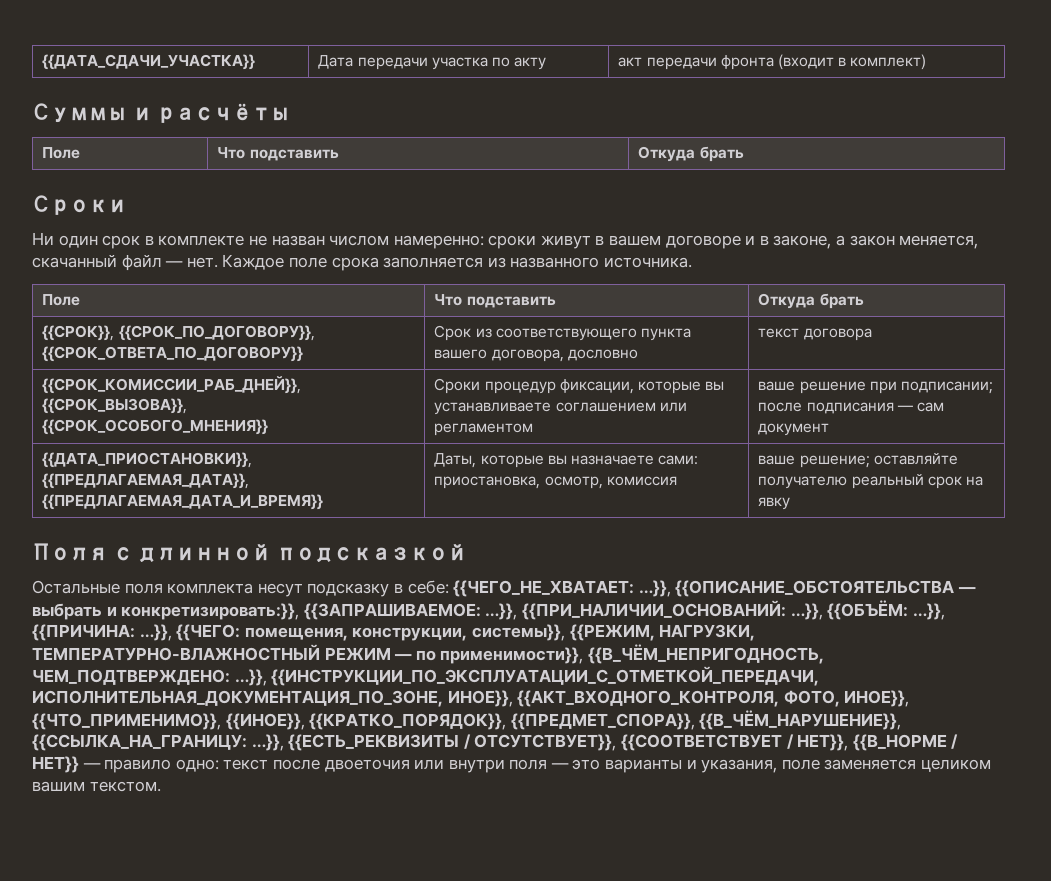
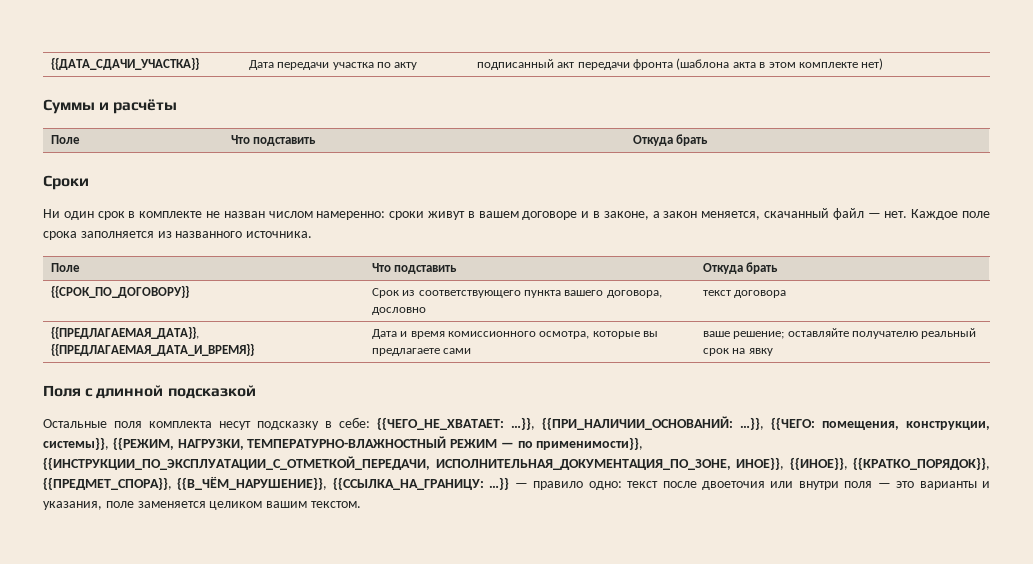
- {{ДАТА_СДАЧИ_УЧАСТКА}} | Дата передачи участка по акту | акт передачи фронта (входит в комплект)
+ {{ДАТА_СДАЧИ_УЧАСТКА}} | Дата передачи участка по акту | подписанный акт передачи фронта (шаблона акта в этом комплекте нет)
- {{СРОК}}, {{СРОК_ПО_ДОГОВОРУ}}, {{СРОК_ОТВЕТА_ПО_ДОГОВОРУ}} | Срок из соответствующего пункта вашего договора, дословно | текст договора
+ {{СРОК_ПО_ДОГОВОРУ}} | Срок из соответствующего пункта вашего договора, дословно | текст договора
- {{СРОК_КОМИССИИ_РАБ_ДНЕЙ}}, {{СРОК_ВЫЗОВА}}, {{СРОК_ОСОБОГО_МНЕНИЯ}} | Сроки процедур фиксации, которые вы устанавливаете соглашением или регламентом | ваше решение при подписании; после подписания — сам документ
- {{ДАТА_ПРИОСТАНОВКИ}}, {{ПРЕДЛАГАЕМАЯ_ДАТА}}, {{ПРЕДЛАГАЕМАЯ_ДАТА_И_ВРЕМЯ}} | Даты, которые вы назначаете сами: приостановка, осмотр, комиссия | ваше решение; оставляйте получателю реальный срок на явку
+ {{ПРЕДЛАГАЕМАЯ_ДАТА}}, {{ПРЕДЛАГАЕМАЯ_ДАТА_И_ВРЕМЯ}} | Дата и время комиссионного осмотра, которые вы предлагаете сами | ваше решение; оставляйте получателю реальный срок на явку
- Остальные поля комплекта несут подсказку в себе: {{ЧЕГО_НЕ_ХВАТАЕТ: …}}, {{ОПИСАНИЕ_ОБСТОЯТЕЛЬСТВА — выбрать и конкретизировать:}}, {{ЗАПРАШИВАЕМОЕ: …}}, {{ПРИ_НАЛИЧИИ_ОСНОВАНИЙ: …}}, {{ОБЪЁМ: …}}, {{ПРИЧИНА: …}}, {{ЧЕГО: помещения, конструкции, системы}}, {{РЕЖИМ, НАГРУЗКИ, ТЕМПЕРАТУРНО-ВЛАЖНОСТНЫЙ РЕЖИМ — по применимости}}, {{В_ЧЁМ_НЕПРИГОДНОСТЬ, ЧЕМ_ПОДТВЕРЖДЕНО: …}}, {{ИНСТРУКЦИИ_ПО_ЭКСПЛУАТАЦИИ_С_ОТМЕТКОЙ_ПЕРЕДАЧИ, ИСПОЛНИТЕЛЬНАЯ_ДОКУМЕНТАЦИЯ_ПО_ЗОНЕ, ИНОЕ}}, {{АКТ_ВХОДНОГО_КОНТРОЛЯ, ФОТО, ИНОЕ}}, {{ЧТО_ПРИМЕНИМО}}, {{ИНОЕ}}, {{КРАТКО_ПОРЯДОК}}, {{ПРЕДМЕТ_СПОРА}}, {{В_ЧЁМ_НАРУШЕНИЕ}}, {{ССЫЛКА_НА_ГРАНИЦУ: …}}, {{ЕСТЬ_РЕКВИЗИТЫ / ОТСУТСТВУЕТ}}, {{СООТВЕТСТВУЕТ / НЕТ}}, {{В_НОРМЕ / НЕТ}} — правило одно: текст после двоеточия или внутри поля — это варианты и указания, поле заменяется целиком вашим текстом.
+ Остальные поля комплекта несут подсказку в себе: {{ЧЕГО_НЕ_ХВАТАЕТ: …}}, {{ПРИ_НАЛИЧИИ_ОСНОВАНИЙ: …}}, {{ЧЕГО: помещения, конструкции, системы}}, {{РЕЖИМ, НАГРУЗКИ, ТЕМПЕРАТУРНО-ВЛАЖНОСТНЫЙ РЕЖИМ — по применимости}}, {{ИНСТРУКЦИИ_ПО_ЭКСПЛУАТАЦИИ_С_ОТМЕТКОЙ_ПЕРЕДАЧИ, ИСПОЛНИТЕЛЬНАЯ_ДОКУМЕНТАЦИЯ_ПО_ЗОНЕ, ИНОЕ}}, {{ИНОЕ}}, {{КРАТКО_ПОРЯДОК}}, {{ПРЕДМЕТ_СПОРА}}, {{В_ЧЁМ_НАРУШЕНИЕ}}, {{ССЫЛКА_НА_ГРАНИЦУ: …}} — правило одно: текст после двоеточия или внутри поля — это варианты и указания, поле заменяется целиком вашим текстом.

